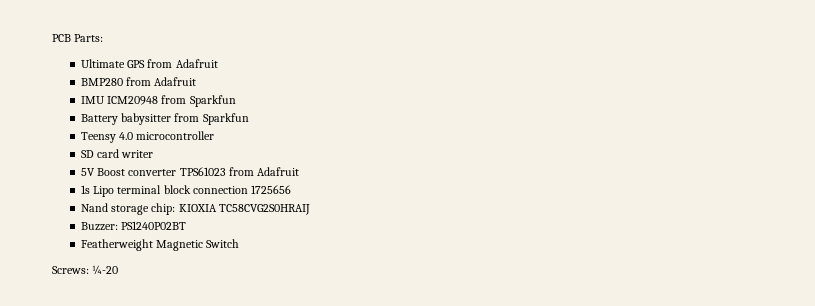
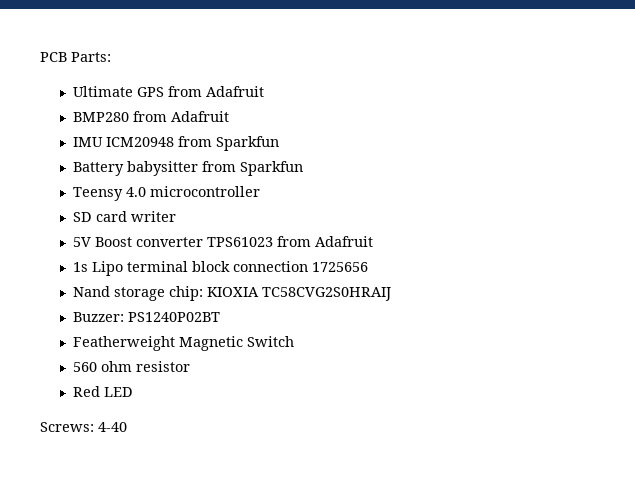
+ 560 ohm resistor
+ Red LED
- Screws: ¼-20
+ Screws: 4-40

